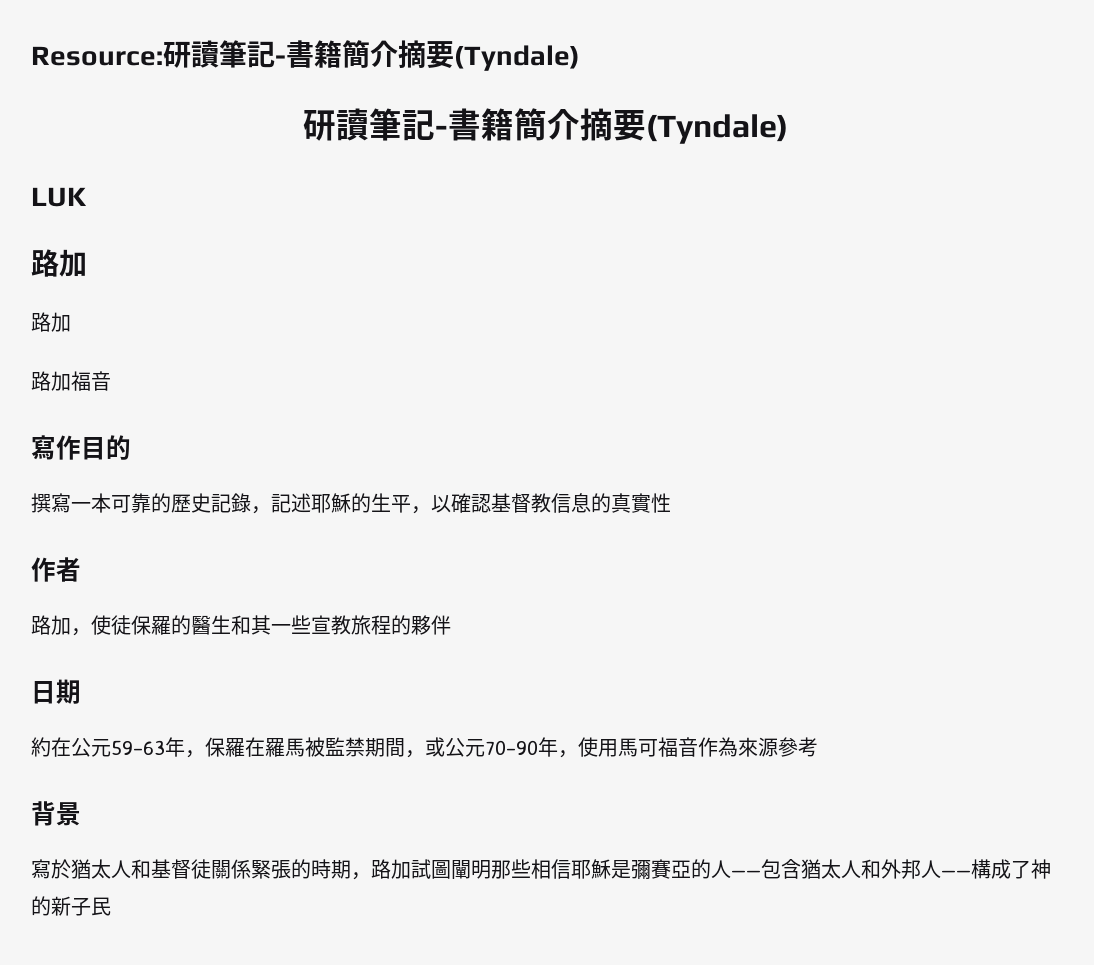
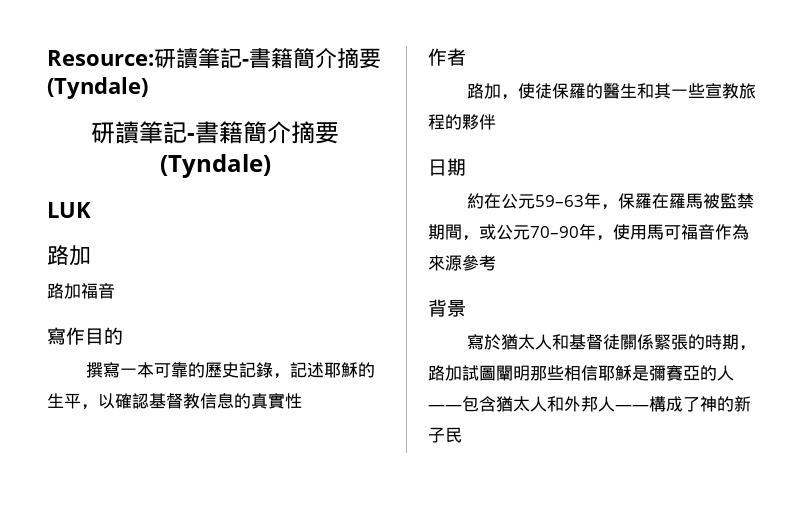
  LUK
- 路加

